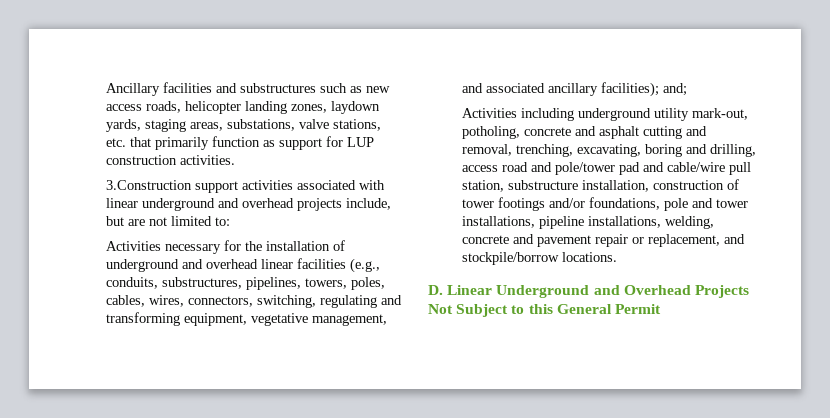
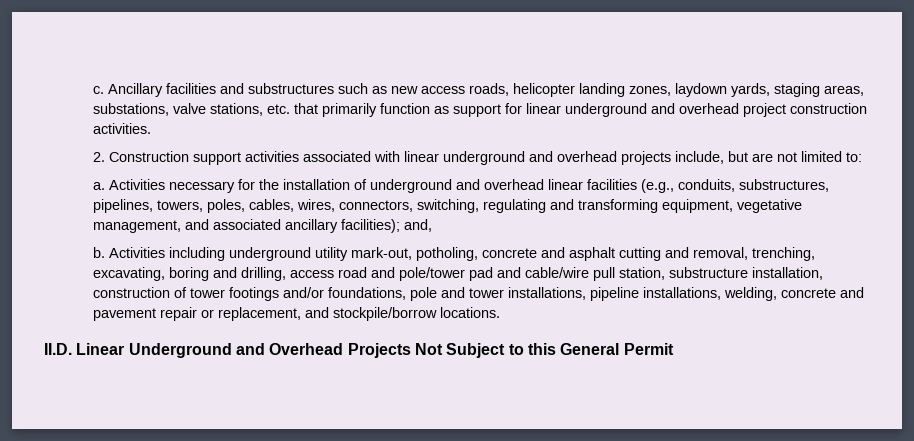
+ c.
- Ancillary facilities and substructures such as new access roads, helicopter landing zones, laydown yards, staging areas, substations, valve stations, etc. that primarily function as support for LUP construction activities.
+ Ancillary facilities and substructures such as new access roads, helicopter landing zones, laydown yards, staging areas, substations, valve stations, etc. that primarily function as support for linear underground and overhead project construction activities.
- 3.Construction support activities associated with linear underground and overhead projects include, but are not limited to:
+ 2. Construction support activities associated with linear underground and overhead projects include, but are not limited to:
+ a.
- and;
- Activities including underground utility mark-out, potholing, concrete and asphalt cutting and removal, trenching, excavating, boring and drilling, access road and pole/tower pad and cable/wire pull station, substructure installation, construction of tower footings and/or foundations, pole and tower installations, pipeline installations, welding, concrete and pavement repair or replacement, and stockpile/borrow locations.
+ and,
+ b. Activities including underground utility mark-out, potholing, concrete and asphalt cutting and removal, trenching, excavating, boring and drilling, access road and pole/tower pad and cable/wire pull station, substructure installation, construction of tower footings and/or foundations, pole and tower installations, pipeline installations, welding, concrete and pavement repair or replacement, and stockpile/borrow locations.
- D. Linear Underground and Overhead Projects Not Subject to this General Permit
+ II.D. Linear Underground and Overhead Projects Not Subject to this General Permit

